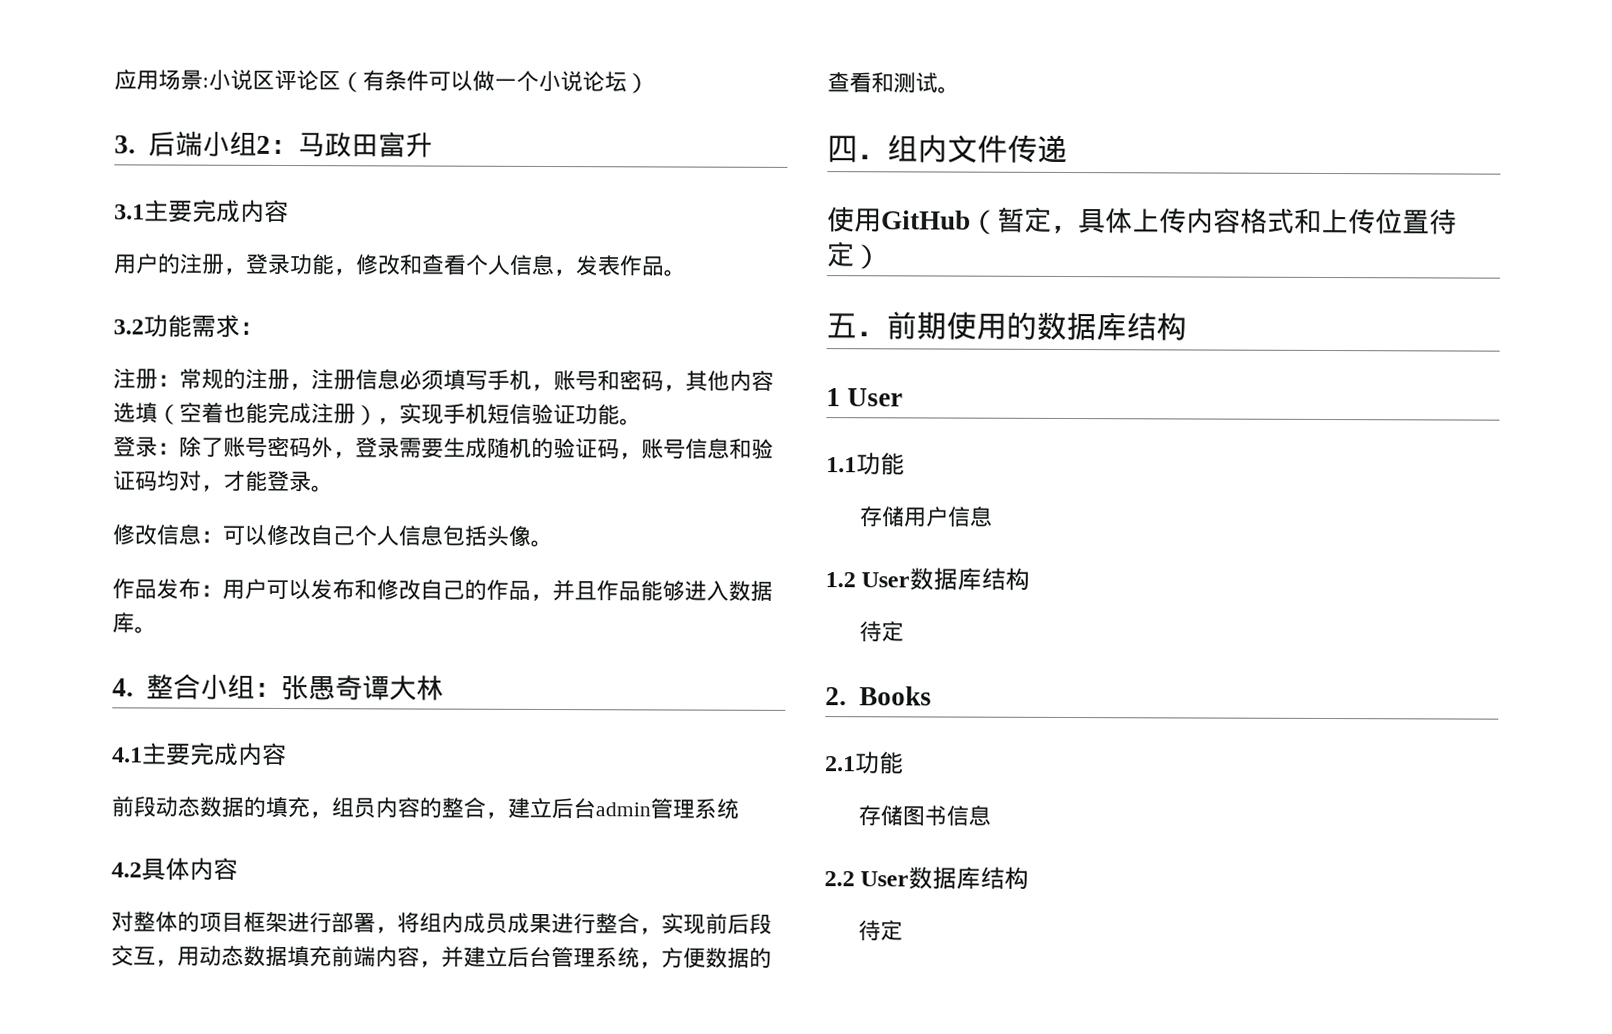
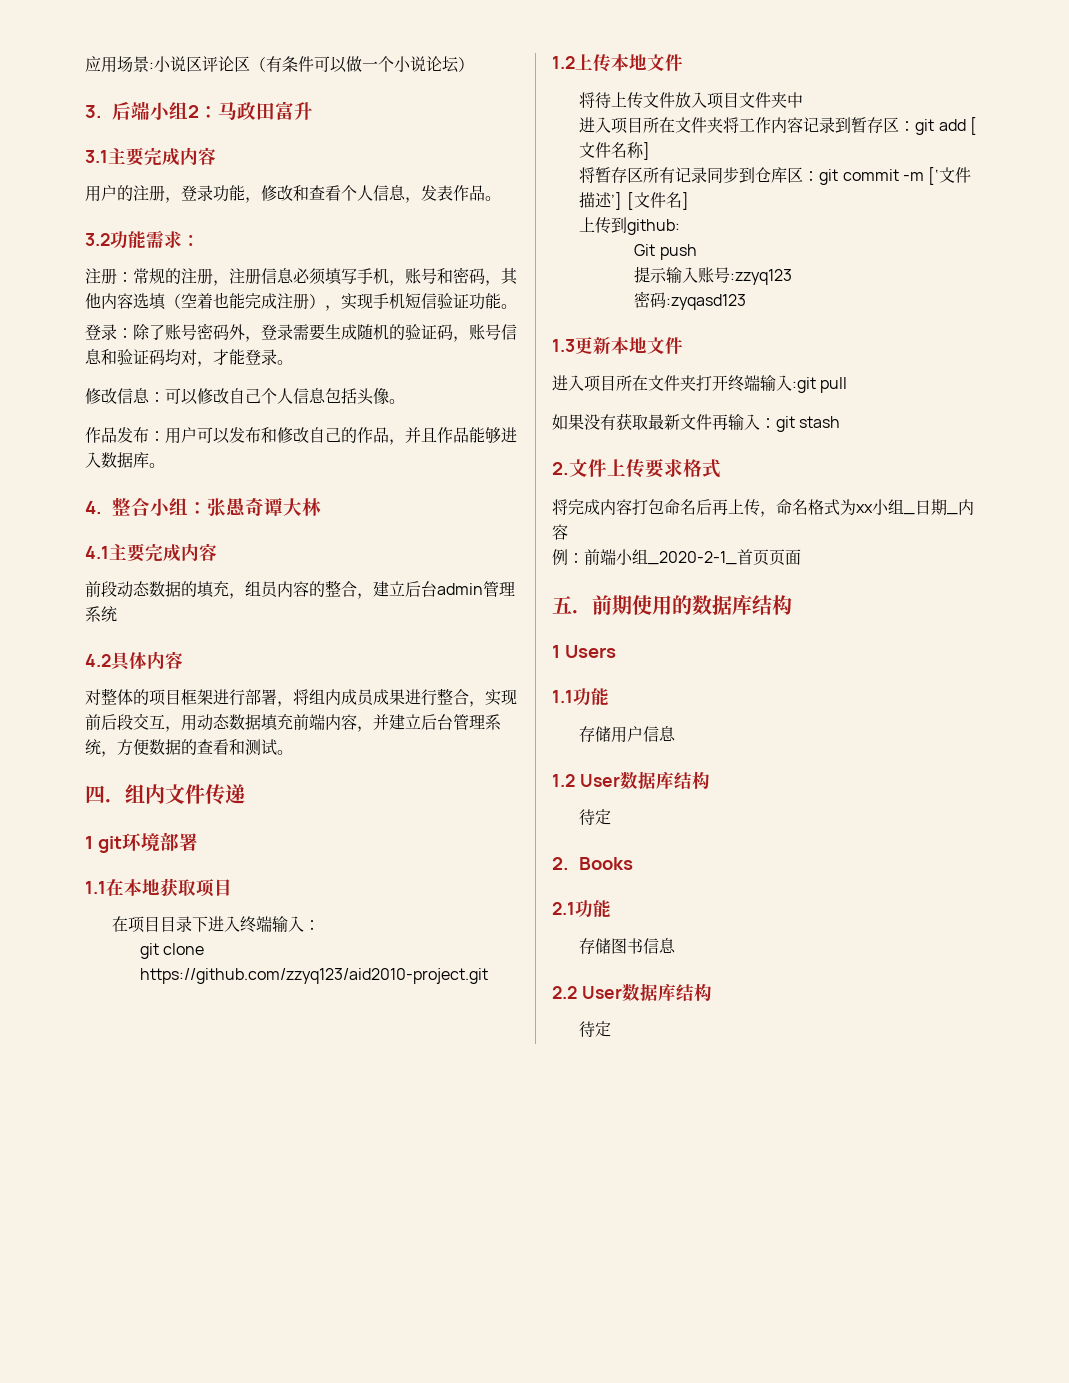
- 使用GitHub（暂定，具体上传内容格式和上传位置待定）
+ 1 git环境部署
+ 1.1在本地获取项目
+ 在项目目录下进入终端输入：
+ git clone https://github.com/zzyq123/aid2010-project.git
+ 1.2上传本地文件
+ 将待上传文件放入项目文件夹中
+ 进入项目所在文件夹将工作内容记录到暂存区：git add [文件名称]
+ 将暂存区所有记录同步到仓库区：git commit -m [‘文件描述’] [文件名]
+ 上传到github:
+ Git push
+ 提示输入账号:zzyq123
+ 密码:zyqasd123
+ 1.3更新本地文件
+ 进入项目所在文件夹打开终端输入:git pull
+ 如果没有获取最新文件再输入：git stash
+ 2.文件上传要求格式
+ 将完成内容打包命名后再上传，命名格式为xx小组_日期_内容
+ 例：前端小组_2020-2-1_首页页面
- 1 User
+ 1 Users

